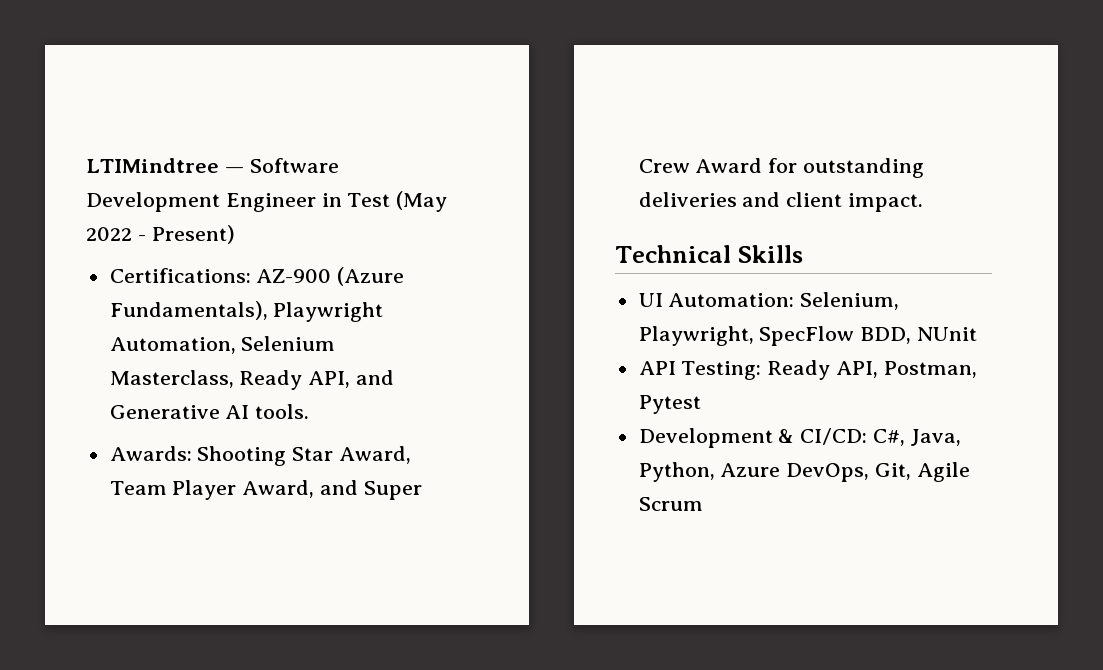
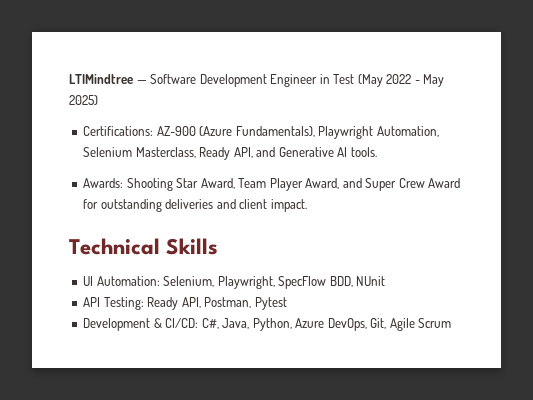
- LTIMindtree — Software Development Engineer in Test (May 2022 - Present)
+ LTIMindtree — Software Development Engineer in Test (May 2022 - May 2025)

